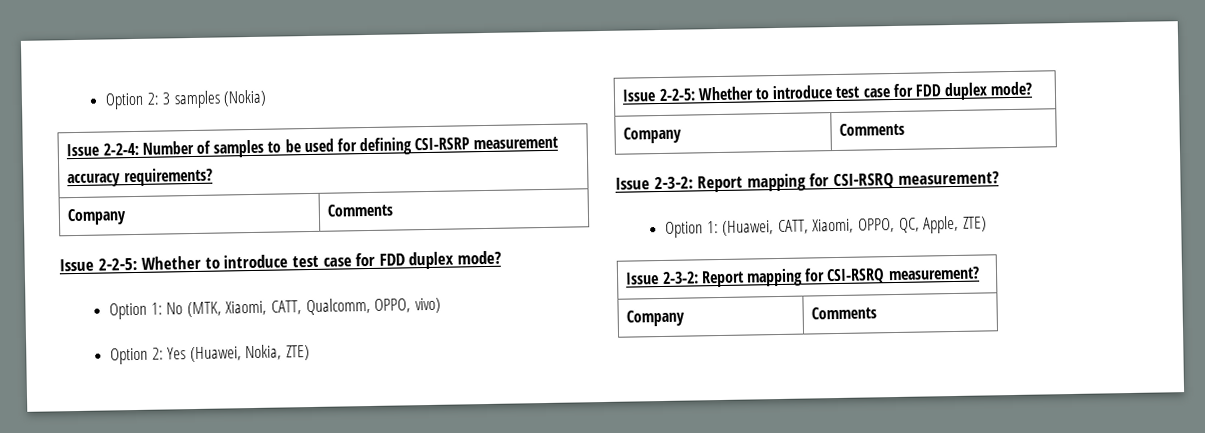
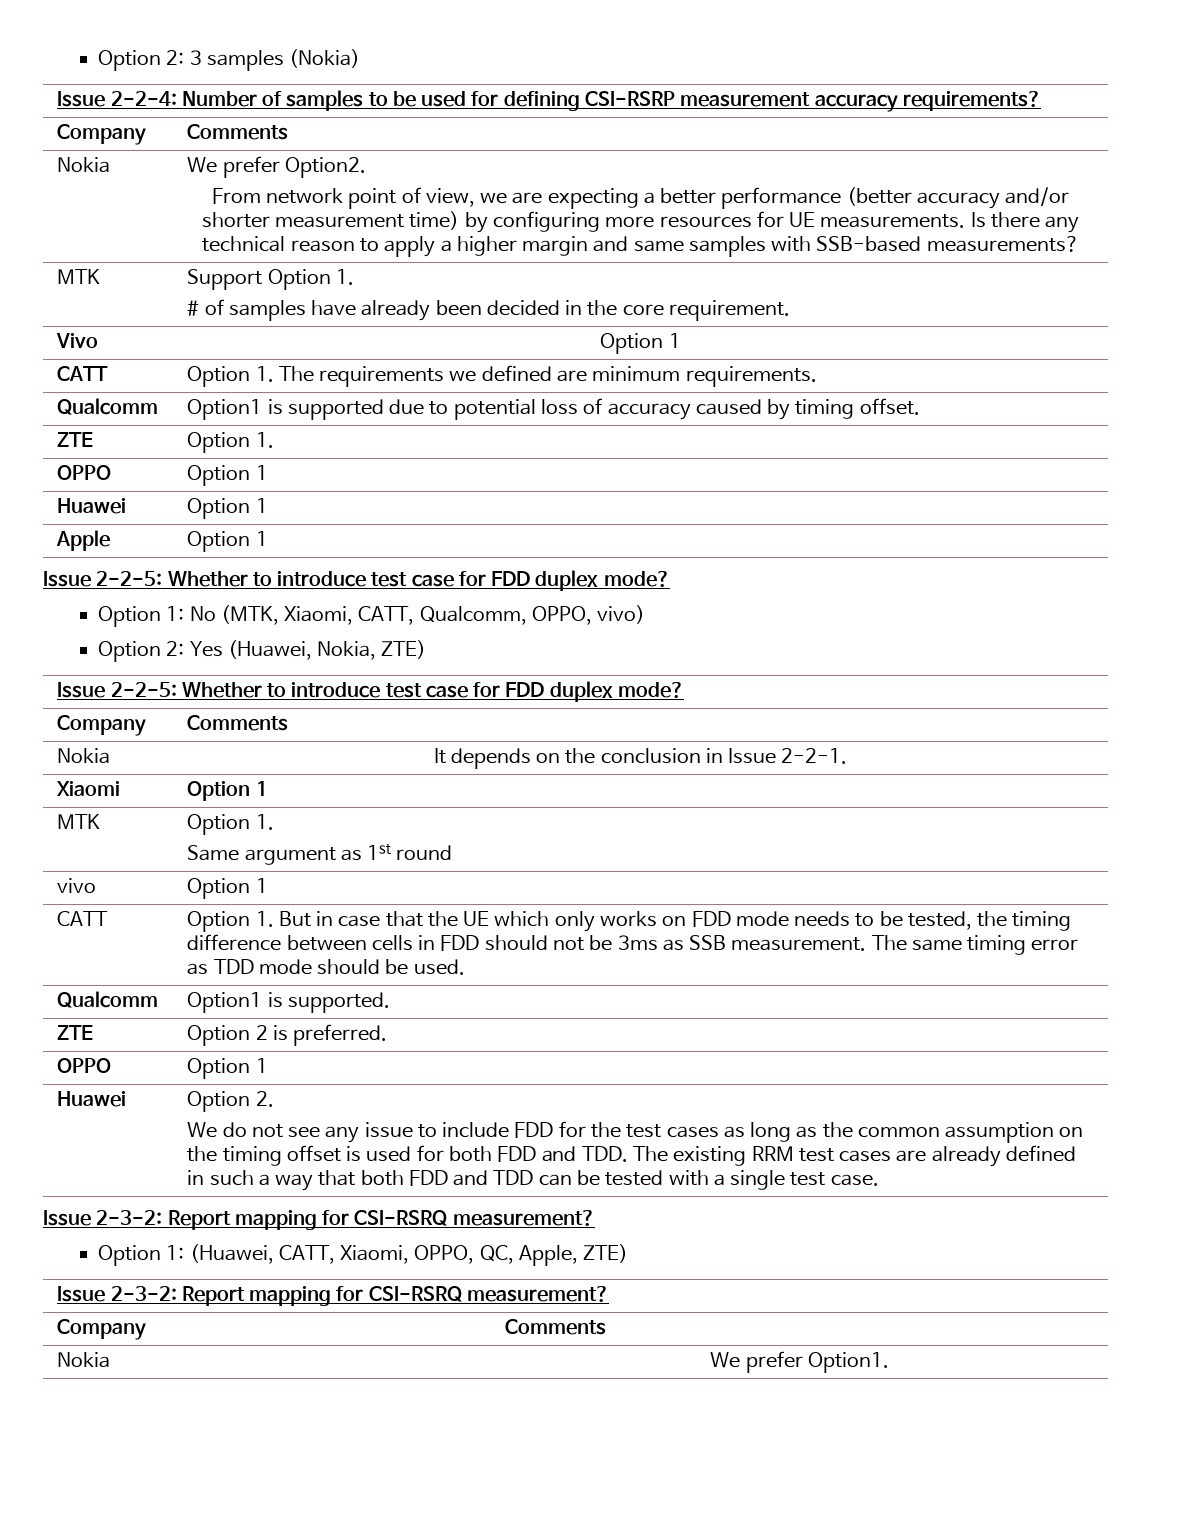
+ Nokia | We prefer Option2.
+ From network point of view, we are expecting a better performance (better accuracy and/or shorter measurement time) by configuring more resources for UE measurements. Is there any technical reason to apply a higher margin and same samples with SSB-based measurements?
+ MTK | Support Option 1.
+ # of samples have already been decided in the core requirement.
+ Vivo | Option 1
+ CATT | Option 1. The requirements we defined are minimum requirements.
+ Qualcomm | Option1 is supported due to potential loss of accuracy caused by timing offset.
+ ZTE | Option 1.
+ OPPO | Option 1
+ Huawei | Option 1
+ Apple | Option 1
+ Nokia | It depends on the conclusion in Issue 2-2-1.
+ Xiaomi | Option 1
+ MTK | Option 1.
+ Same argument as 1st round
+ vivo | Option 1
+ CATT | Option 1. But in case that the UE which only works on FDD mode needs to be tested, the timing difference between cells in FDD should not be 3ms as SSB measurement. The same timing error as TDD mode should be used.
+ Qualcomm | Option1 is supported.
+ ZTE | Option 2 is preferred.
+ OPPO | Option 1
+ Huawei | Option 2.
+ We do not see any issue to include FDD for the test cases as long as the common assumption on the timing offset is used for both FDD and TDD. The existing RRM test cases are already defined in such a way that both FDD and TDD can be tested with a single test case.
+ Nokia | We prefer Option1.

